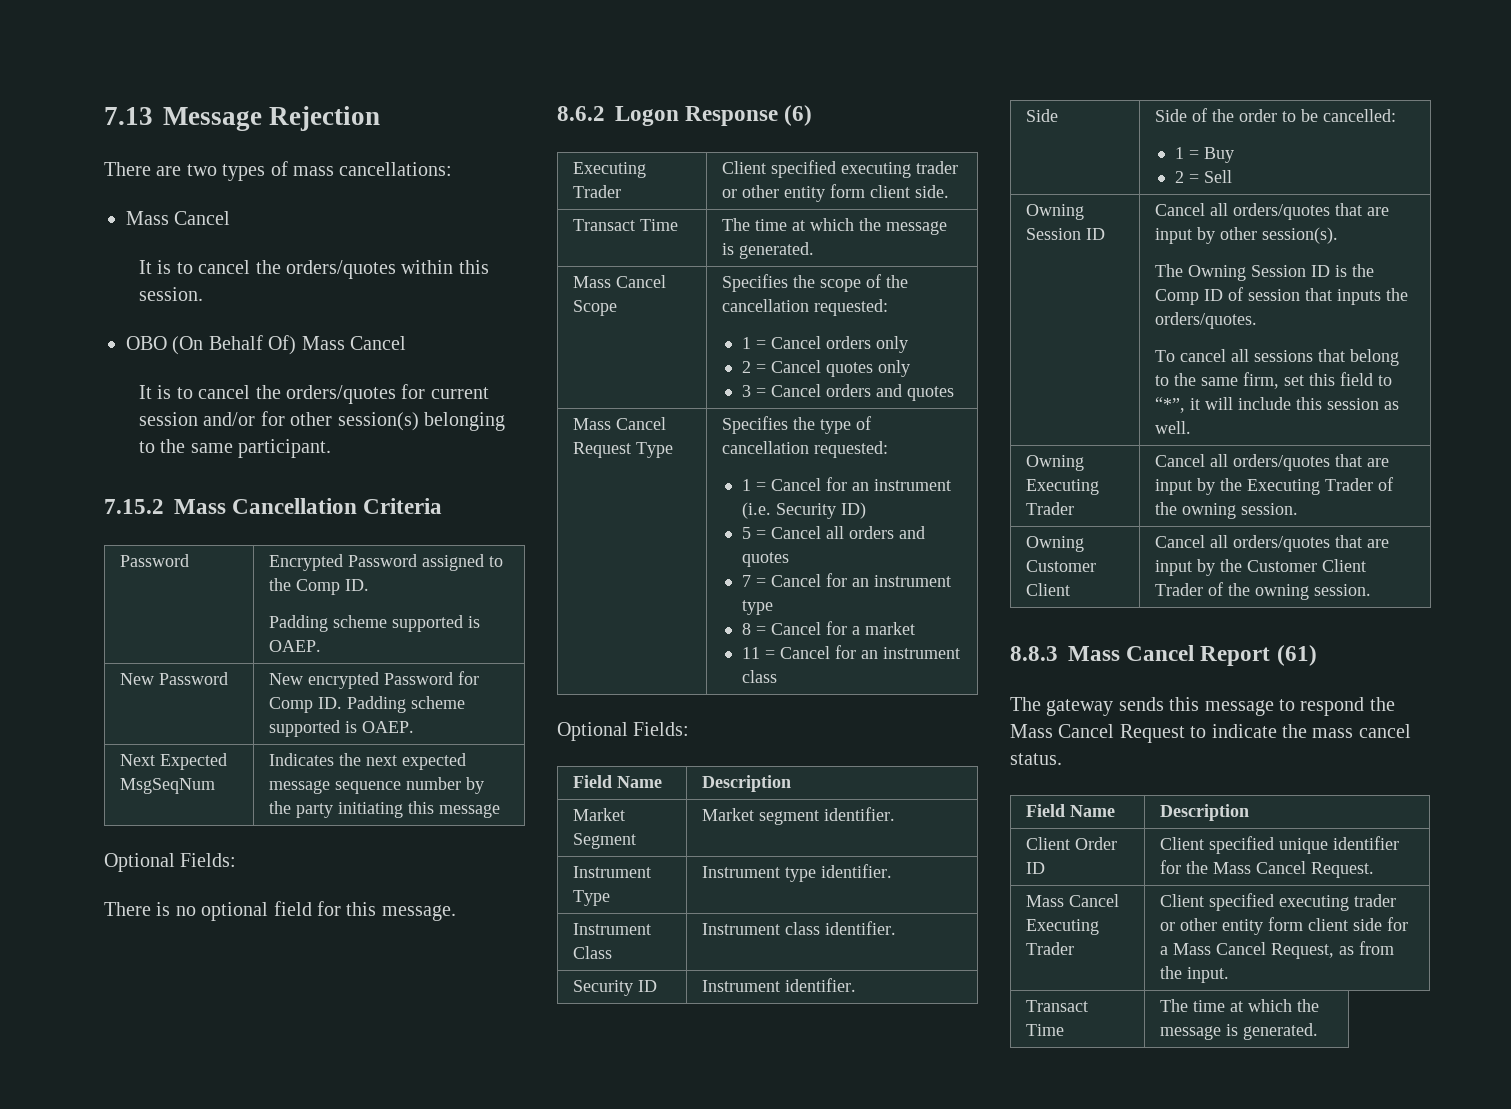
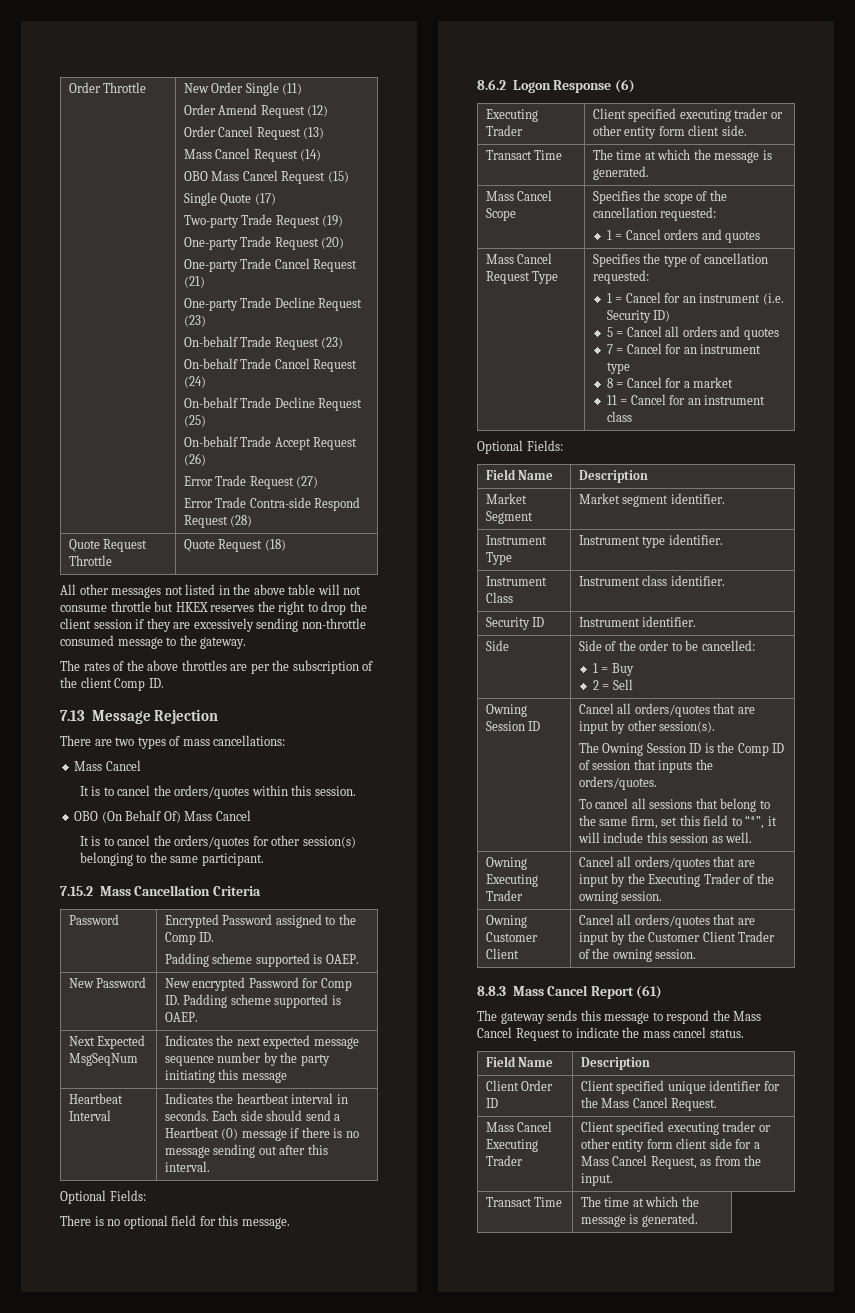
+ Order Throttle | New Order Single (11)
+ Order Amend Request (12)
+ Order Cancel Request (13)
+ Mass Cancel Request (14)
+ OBO Mass Cancel Request (15)
+ Single Quote (17)
+ Two-party Trade Request (19)
+ One-party Trade Request (20)
+ One-party Trade Cancel Request (21)
+ One-party Trade Decline Request (23)
+ On-behalf Trade Request (23)
+ On-behalf Trade Cancel Request (24)
+ On-behalf Trade Decline Request (25)
+ On-behalf Trade Accept Request (26)
+ Error Trade Request (27)
+ Error Trade Contra-side Respond Request (28)
+ Quote Request Throttle | Quote Request (18)
+ All other messages not listed in the above table will not consume throttle but HKEX reserves the right to drop the client session if they are excessively sending non-throttle consumed message to the gateway.
+ The rates of the above throttles are per the subscription of the client Comp ID.
- It is to cancel the orders/quotes for current session and/or for other session(s) belonging to the same participant.
+ It is to cancel the orders/quotes for other session(s) belonging to the same participant.
+ Heartbeat Interval | Indicates the heartbeat interval in seconds. Each side should send a Heartbeat (0) message if there is no message sending out after this interval.
  Mass Cancel Scope | Specifies the scope of the cancellation requested:
- 1 = Cancel orders only
- 2 = Cancel quotes only
- 3 = Cancel orders and quotes
+ 1 = Cancel orders and quotes

